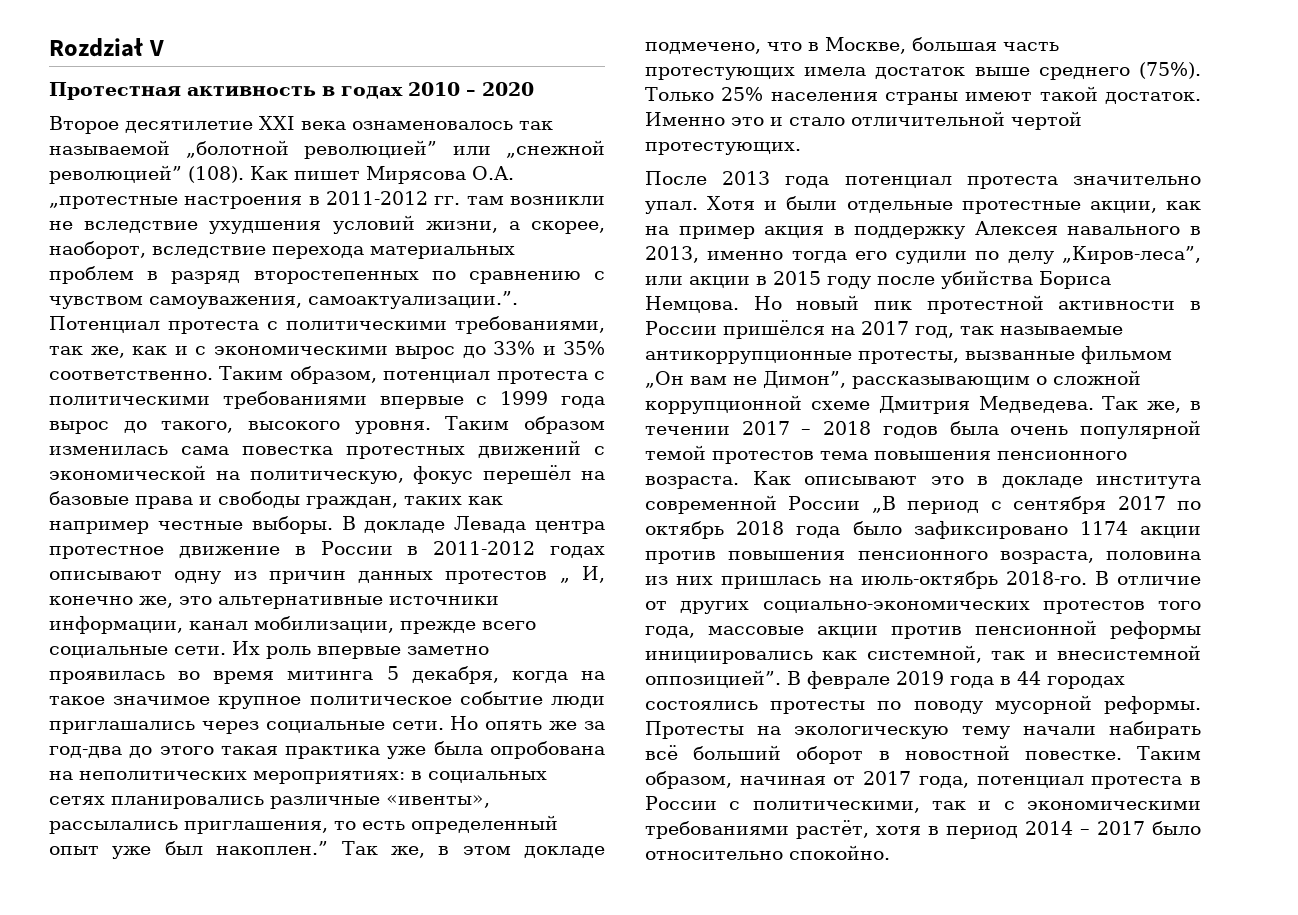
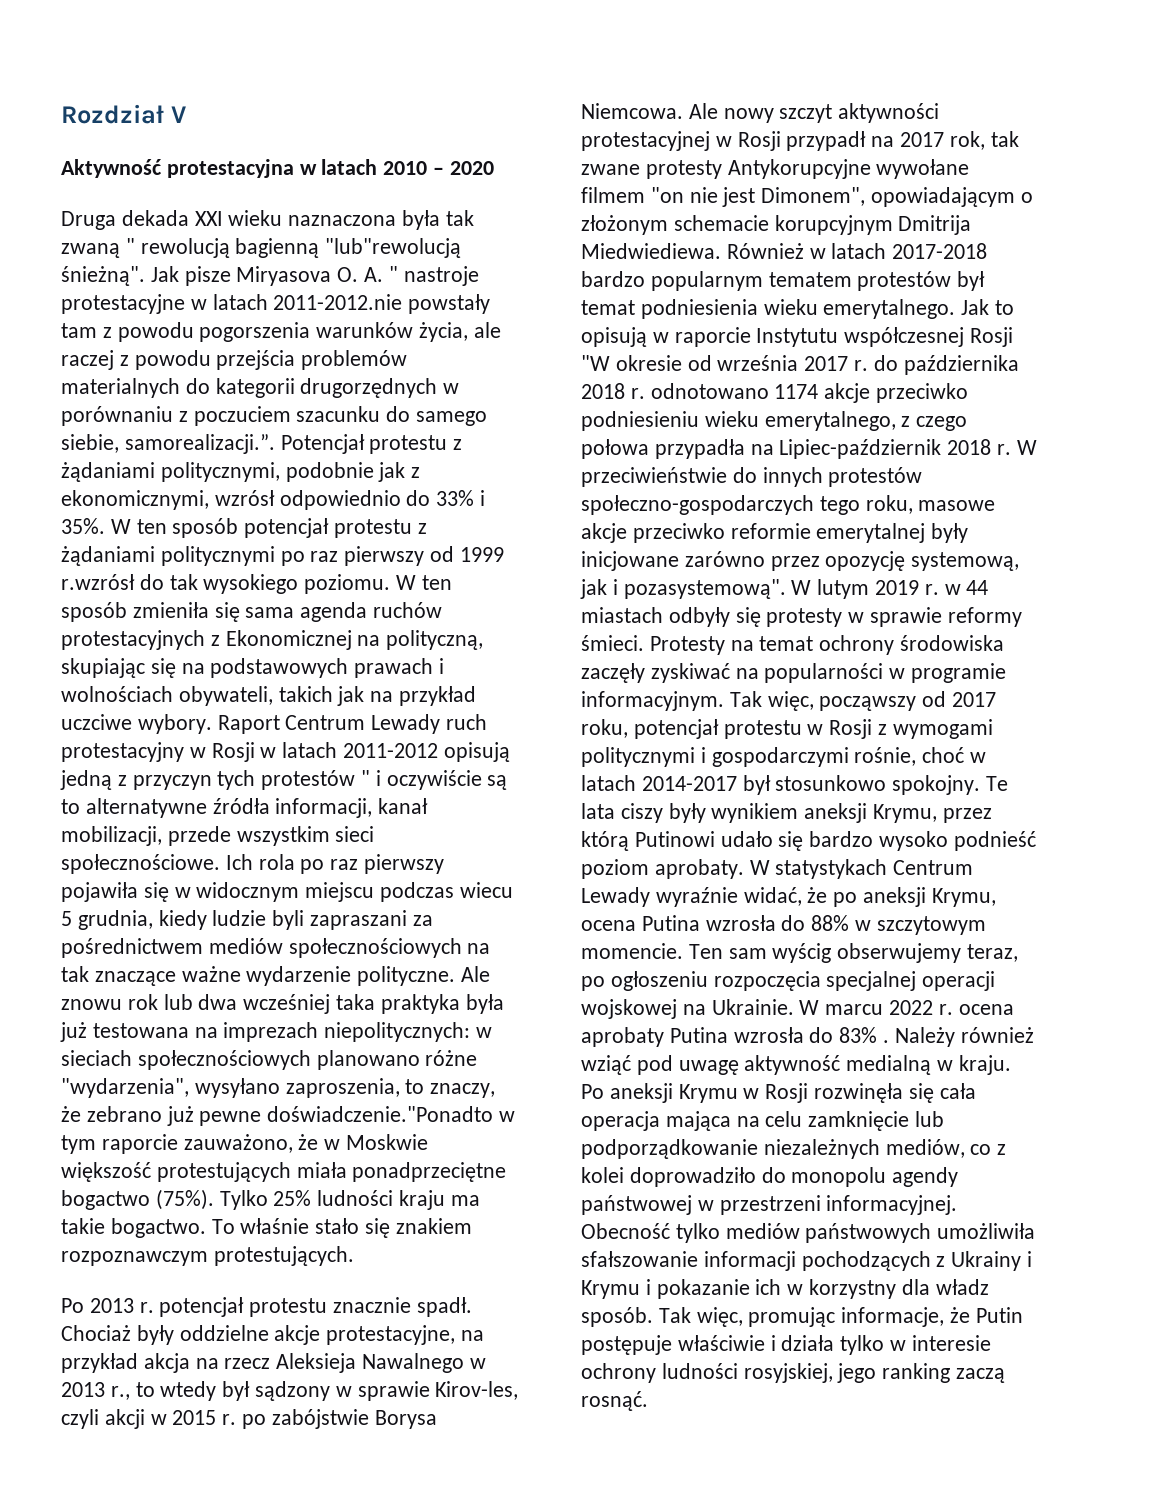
- Протестная активность в годах 2010 – 2020
+ Aktywność protestacyjna w latach 2010 – 2020
- Второе десятилетие XXI века ознаменовалось так называемой „болотной революцией” или „снежной революцией” (108). Как пишет Мирясова О.А. „протестные настроения в 2011-2012 гг. там возникли не вследствие ухудшения условий жизни, а скорее, наоборот, вследствие перехода материальных проблем в разряд второстепенных по сравнению с чувством самоуважения, самоактуализации.”. Потенциал протеста с политическими требованиями, так же, как и с экономическими вырос до 33% и 35% соответственно. Таким образом, потенциал протеста с политическими требованиями впервые с 1999 года вырос до такого, высокого уровня. Таким образом изменилась сама повестка протестных движений с экономической на политическую, фокус перешёл на базовые права и свободы граждан, таких как например честные выборы. В докладе Левада центра протестное движение в России в 2011-2012 годах описывают одну из причин данных протестов „ И, конечно же, это альтернативные источники информации, канал мобилизации, прежде всего социальные сети. Их роль впервые заметно проявилась во время митинга 5 декабря, когда на такое значимое крупное политическое событие люди приглашались через социальные сети. Но опять же за год-два до этого такая практика уже была опробована на неполитических мероприятиях: в социальных сетях планировались различные «ивенты», рассылались приглашения, то есть определенный опыт уже был накоплен.” Так же, в этом докладе подмечено, что в Москве, большая часть протестующих имела достаток выше среднего (75%). Только 25% населения страны имеют такой достаток. Именно это и стало отличительной чертой протестующих.
- После 2013 года потенциал протеста значительно упал. Хотя и были отдельные протестные акции, как на пример акция в поддержку Алексея навального в 2013, именно тогда его судили по делу „Киров-леса”, или акции в 2015 году после убийства Бориса Немцова. Но новый пик протестной активности в России пришёлся на 2017 год, так называемые антикоррупционные протесты, вызванные фильмом „Он вам не Димон”, рассказывающим о сложной коррупционной схеме Дмитрия Медведева. Так же, в течении 2017 – 2018 годов была очень популярной темой протестов тема повышения пенсионного возраста. Как описывают это в докладе института современной России „В период с сентября 2017 по октябрь 2018 года было зафиксировано 1174 акции против повышения пенсионного возраста, половина из них пришлась на июль-октябрь 2018-го. В отличие от других социально-экономических протестов того года, массовые акции против пенсионной реформы инициировались как системной, так и внесистемной оппозицией”. В феврале 2019 года в 44 городах состоялись протесты по поводу мусорной реформы. Протесты на экологическую тему начали набирать всё больший оборот в новостной повестке. Таким образом, начиная от 2017 года, потенциал протеста в России с политическими, так и с экономическими требованиями растёт, хотя в период 2014 – 2017 было относительно спокойно.
+ Druga dekada XXI wieku naznaczona była tak zwaną " rewolucją bagienną "lub"rewolucją śnieżną". Jak pisze Miryasova O. A. " nastroje protestacyjne w latach 2011-2012.nie powstały tam z powodu pogorszenia warunków życia, ale raczej z powodu przejścia problemów materialnych do kategorii drugorzędnych w porównaniu z poczuciem szacunku do samego siebie, samorealizacji.”. Potencjał protestu z żądaniami politycznymi, podobnie jak z ekonomicznymi, wzrósł odpowiednio do 33% i 35%. W ten sposób potencjał protestu z żądaniami politycznymi po raz pierwszy od 1999 r.wzrósł do tak wysokiego poziomu. W ten sposób zmieniła się sama agenda ruchów protestacyjnych z Ekonomicznej na polityczną, skupiając się na podstawowych prawach i wolnościach obywateli, takich jak na przykład uczciwe wybory. Raport Centrum Lewady ruch protestacyjny w Rosji w latach 2011-2012 opisują jedną z przyczyn tych protestów " i oczywiście są to alternatywne źródła informacji, kanał mobilizacji, przede wszystkim sieci społecznościowe. Ich rola po raz pierwszy pojawiła się w widocznym miejscu podczas wiecu 5 grudnia, kiedy ludzie byli zapraszani za pośrednictwem mediów społecznościowych na tak znaczące ważne wydarzenie polityczne. Ale znowu rok lub dwa wcześniej taka praktyka była już testowana na imprezach niepolitycznych: w sieciach społecznościowych planowano różne "wydarzenia", wysyłano zaproszenia, to znaczy, że zebrano już pewne doświadczenie."Ponadto w tym raporcie zauważono, że w Moskwie większość protestujących miała ponadprzeciętne bogactwo (75%). Tylko 25% ludności kraju ma takie bogactwo. To właśnie stało się znakiem rozpoznawczym protestujących.
+ Po 2013 r. potencjał protestu znacznie spadł. Chociaż były oddzielne akcje protestacyjne, na przykład akcja na rzecz Aleksieja Nawalnego w 2013 r., to wtedy był sądzony w sprawie Kirov-les, czyli akcji w 2015 r. po zabójstwie Borysa Niemcowa. Ale nowy szczyt aktywności protestacyjnej w Rosji przypadł na 2017 rok, tak zwane protesty Antykorupcyjne wywołane filmem "on nie jest Dimonem", opowiadającym o złożonym schemacie korupcyjnym Dmitrija Miedwiediewa. Również w latach 2017-2018 bardzo popularnym tematem protestów był temat podniesienia wieku emerytalnego. Jak to opisują w raporcie Instytutu współczesnej Rosji "W okresie od września 2017 r. do października 2018 r. odnotowano 1174 akcje przeciwko podniesieniu wieku emerytalnego, z czego połowa przypadła na Lipiec-październik 2018 r. W przeciwieństwie do innych protestów społeczno-gospodarczych tego roku, masowe akcje przeciwko reformie emerytalnej były inicjowane zarówno przez opozycję systemową, jak i pozasystemową". W lutym 2019 r. w 44 miastach odbyły się protesty w sprawie reformy śmieci. Protesty na temat ochrony środowiska zaczęły zyskiwać na popularności w programie informacyjnym. Tak więc, począwszy od 2017 roku, potencjał protestu w Rosji z wymogami politycznymi i gospodarczymi rośnie, choć w latach 2014-2017 był stosunkowo spokojny. Te lata ciszy były wynikiem aneksji Krymu, przez którą Putinowi udało się bardzo wysoko podnieść poziom aprobaty. W statystykach Centrum Lewady wyraźnie widać, że po aneksji Krymu, ocena Putina wzrosła do 88% w szczytowym momencie. Ten sam wyścig obserwujemy teraz, po ogłoszeniu rozpoczęcia specjalnej operacji wojskowej na Ukrainie. W marcu 2022 r. ocena aprobaty Putina wzrosła do 83% . Należy również wziąć pod uwagę aktywność medialną w kraju. Po aneksji Krymu w Rosji rozwinęła się cała operacja mająca na celu zamknięcie lub podporządkowanie niezależnych mediów, co z kolei doprowadziło do monopolu agendy państwowej w przestrzeni informacyjnej. Obecność tylko mediów państwowych umożliwiła sfałszowanie informacji pochodzących z Ukrainy i Krymu i pokazanie ich w korzystny dla władz sposób. Tak więc, promując informacje, że Putin postępuje właściwie i działa tylko w interesie ochrony ludności rosyjskiej, jego ranking zaczą rosnąć.

